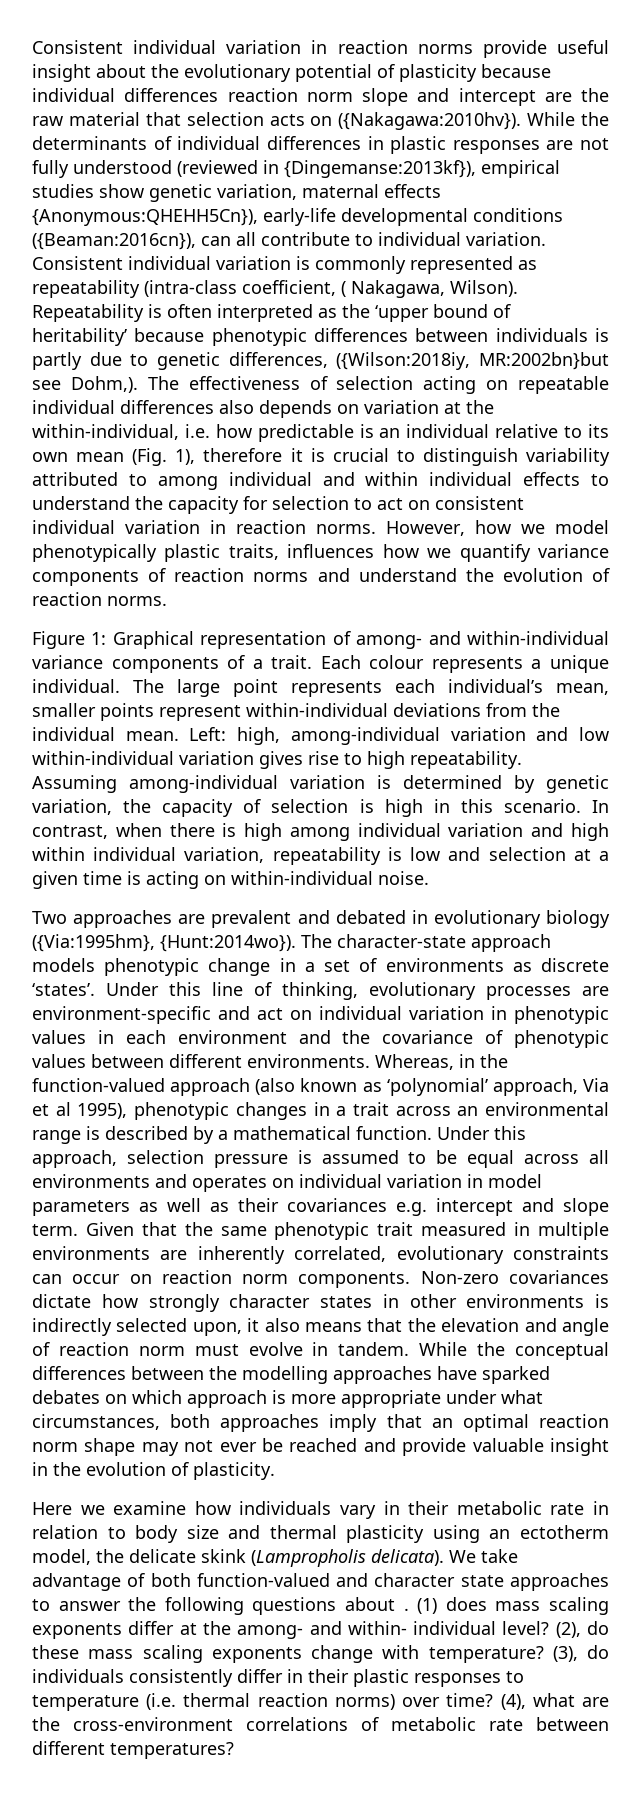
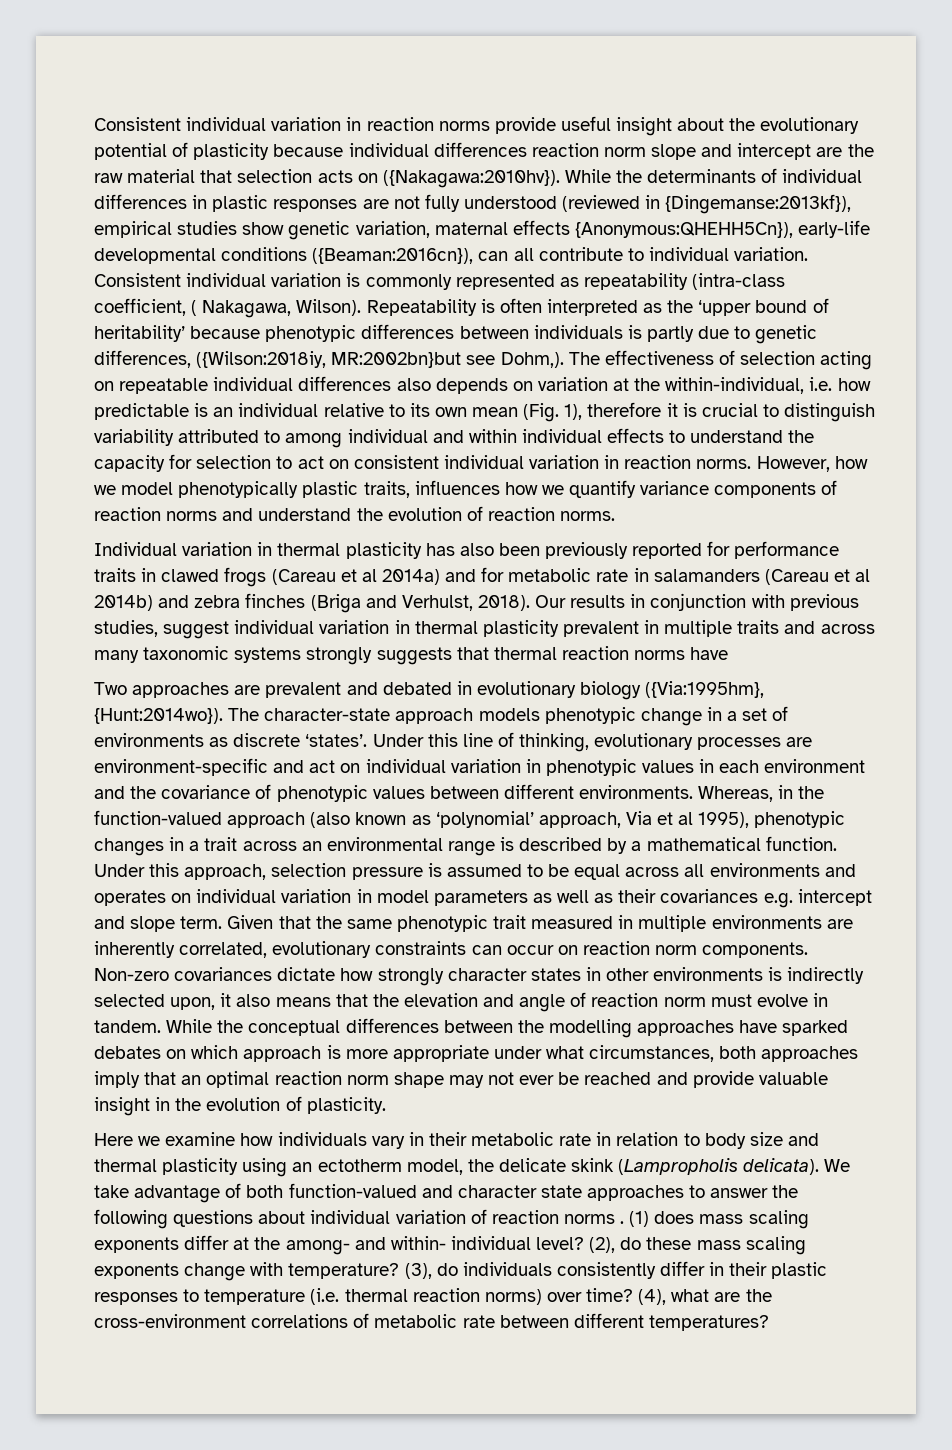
- Figure 1: Graphical representation of among- and within-individual variance components of a trait. Each colour represents a unique individual. The large point represents each individual’s mean, smaller points represent within-individual deviations from the individual mean. Left: high, among-individual variation and low within-individual variation gives rise to high repeatability. Assuming among-individual variation is determined by genetic variation, the capacity of selection is high in this scenario. In contrast, when there is high among individual variation and high within individual variation, repeatability is low and selection at a given time is acting on within-individual noise.
+ Individual variation in thermal plasticity has also been previously reported for performance traits in clawed frogs (Careau et al 2014a) and for metabolic rate in salamanders (Careau et al 2014b) and zebra finches (Briga and Verhulst, 2018). Our results in conjunction with previous studies, suggest individual variation in thermal plasticity prevalent in multiple traits and across many taxonomic systems strongly suggests that thermal reaction norms have
- We take advantage of both function-valued and character state approaches to answer the following questions about .
+ We take advantage of both function-valued and character state approaches to answer the following questions about individual variation of reaction norms .

